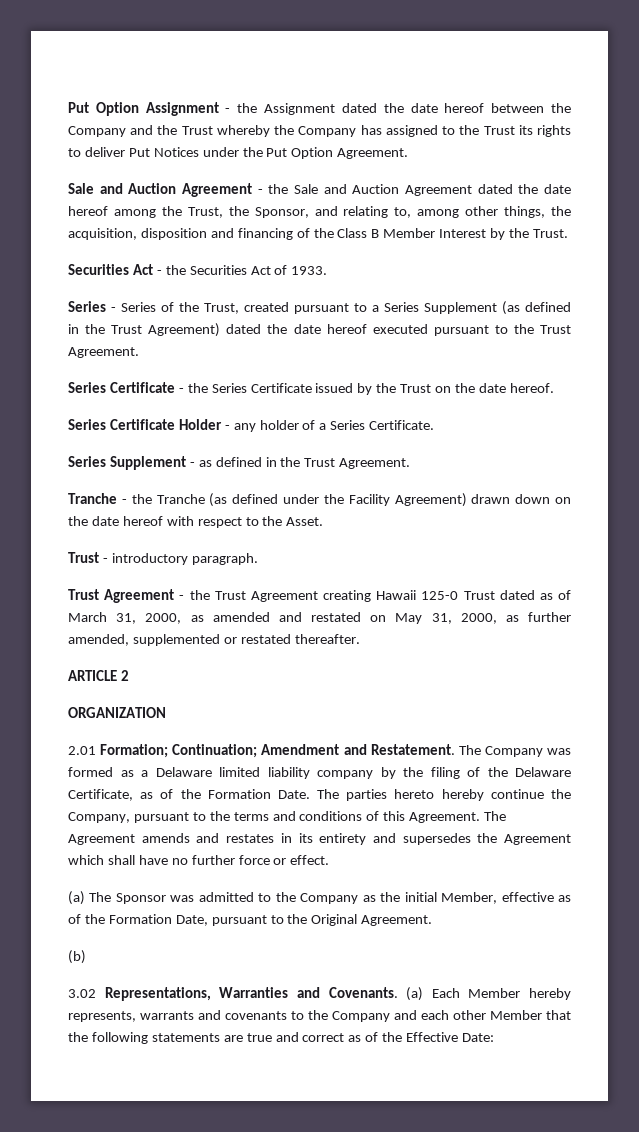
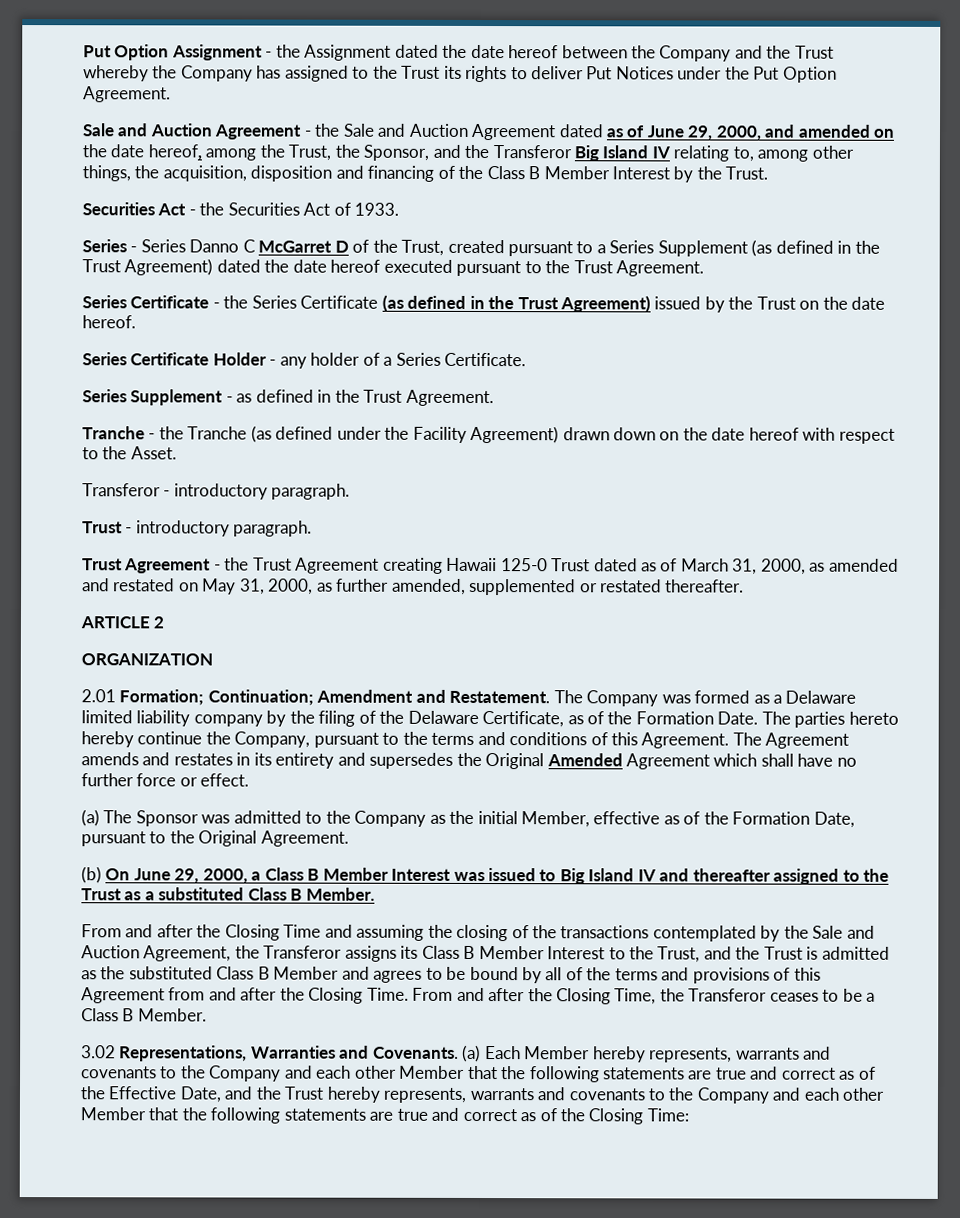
- Sale and Auction Agreement - the Sale and Auction Agreement dated the date hereof among the Trust, the Sponsor, and relating to, among other things, the acquisition, disposition and financing of the Class B Member Interest by the Trust.
+ Sale and Auction Agreement - the Sale and Auction Agreement dated as of June 29, 2000, and amended on the date hereof, among the Trust, the Sponsor, and the Transferor Big Island IV relating to, among other things, the acquisition, disposition and financing of the Class B Member Interest by the Trust.
- Series - Series of the Trust, created pursuant to a Series Supplement (as defined in the Trust Agreement) dated the date hereof executed pursuant to the Trust Agreement.
+ Series - Series Danno C McGarret D of the Trust, created pursuant to a Series Supplement (as defined in the Trust Agreement) dated the date hereof executed pursuant to the Trust Agreement.
- Series Certificate - the Series Certificate issued by the Trust on the date hereof.
+ Series Certificate - the Series Certificate (as defined in the Trust Agreement) issued by the Trust on the date hereof.
+ Transferor - introductory paragraph.
- The Agreement amends and restates in its entirety and supersedes the Agreement which shall have no further force or effect.
+ The Agreement amends and restates in its entirety and supersedes the Original Amended Agreement which shall have no further force or effect.
- (b)
+ (b) On June 29, 2000, a Class B Member Interest was issued to Big Island IV and thereafter assigned to the Trust as a substituted Class B Member.
+ From and after the Closing Time and assuming the closing of the transactions contemplated by the Sale and Auction Agreement, the Transferor assigns its Class B Member Interest to the Trust, and the Trust is admitted as the substituted Class B Member and agrees to be bound by all of the terms and provisions of this Agreement from and after the Closing Time. From and after the Closing Time, the Transferor ceases to be a Class B Member.
- (a) Each Member hereby represents, warrants and covenants to the Company and each other Member that the following statements are true and correct as of the Effective Date:
+ (a) Each Member hereby represents, warrants and covenants to the Company and each other Member that the following statements are true and correct as of the Effective Date, and the Trust hereby represents, warrants and covenants to the Company and each other Member that the following statements are true and correct as of the Closing Time:

